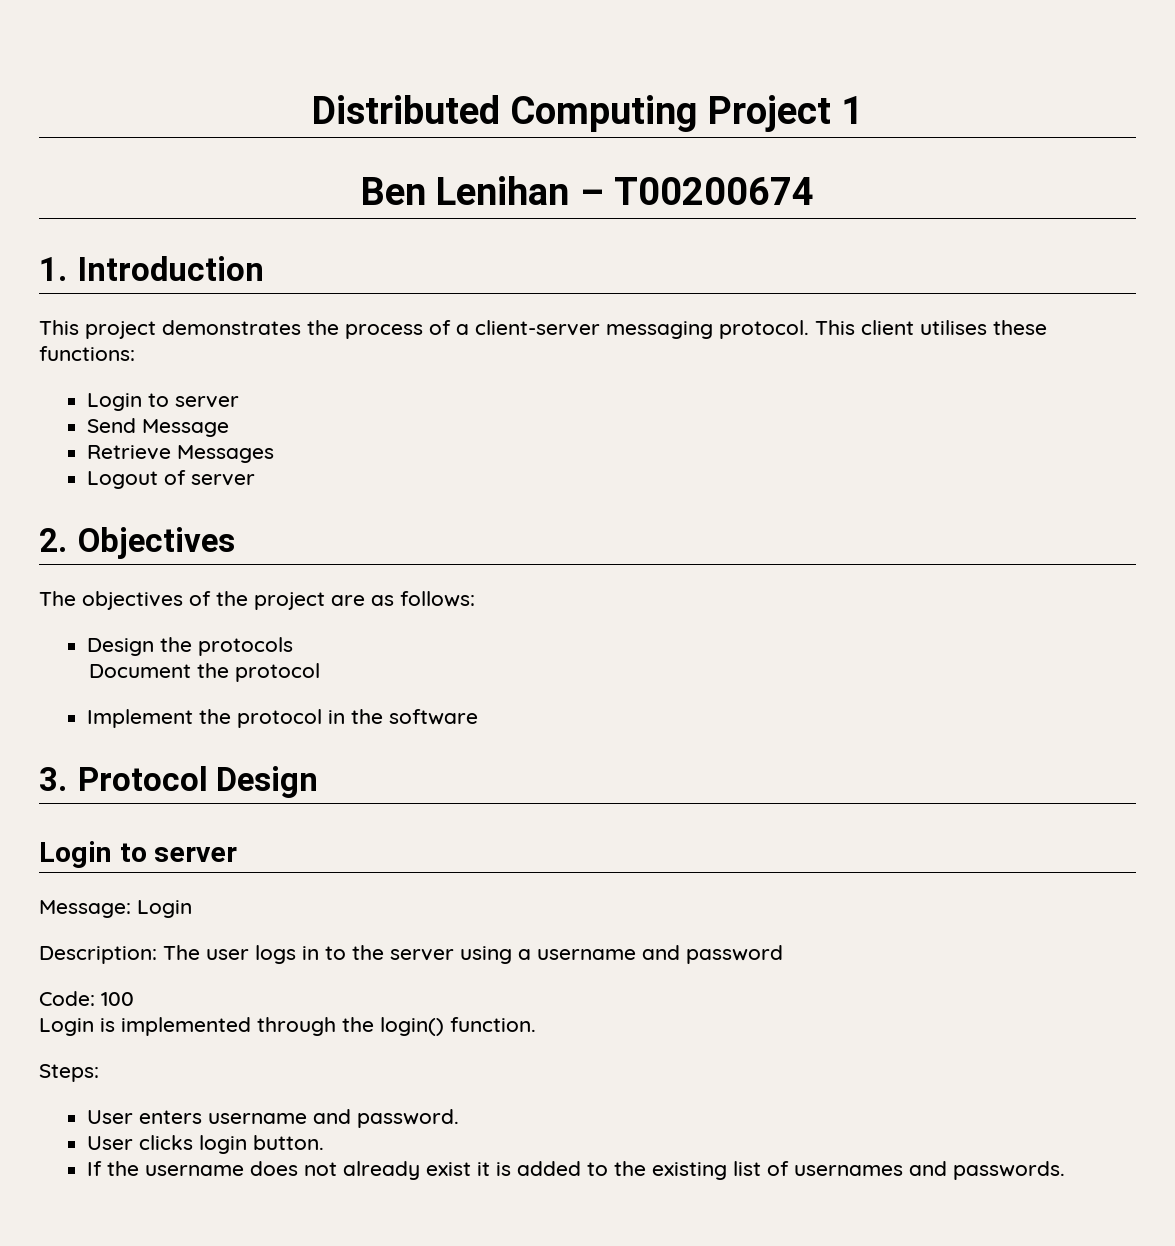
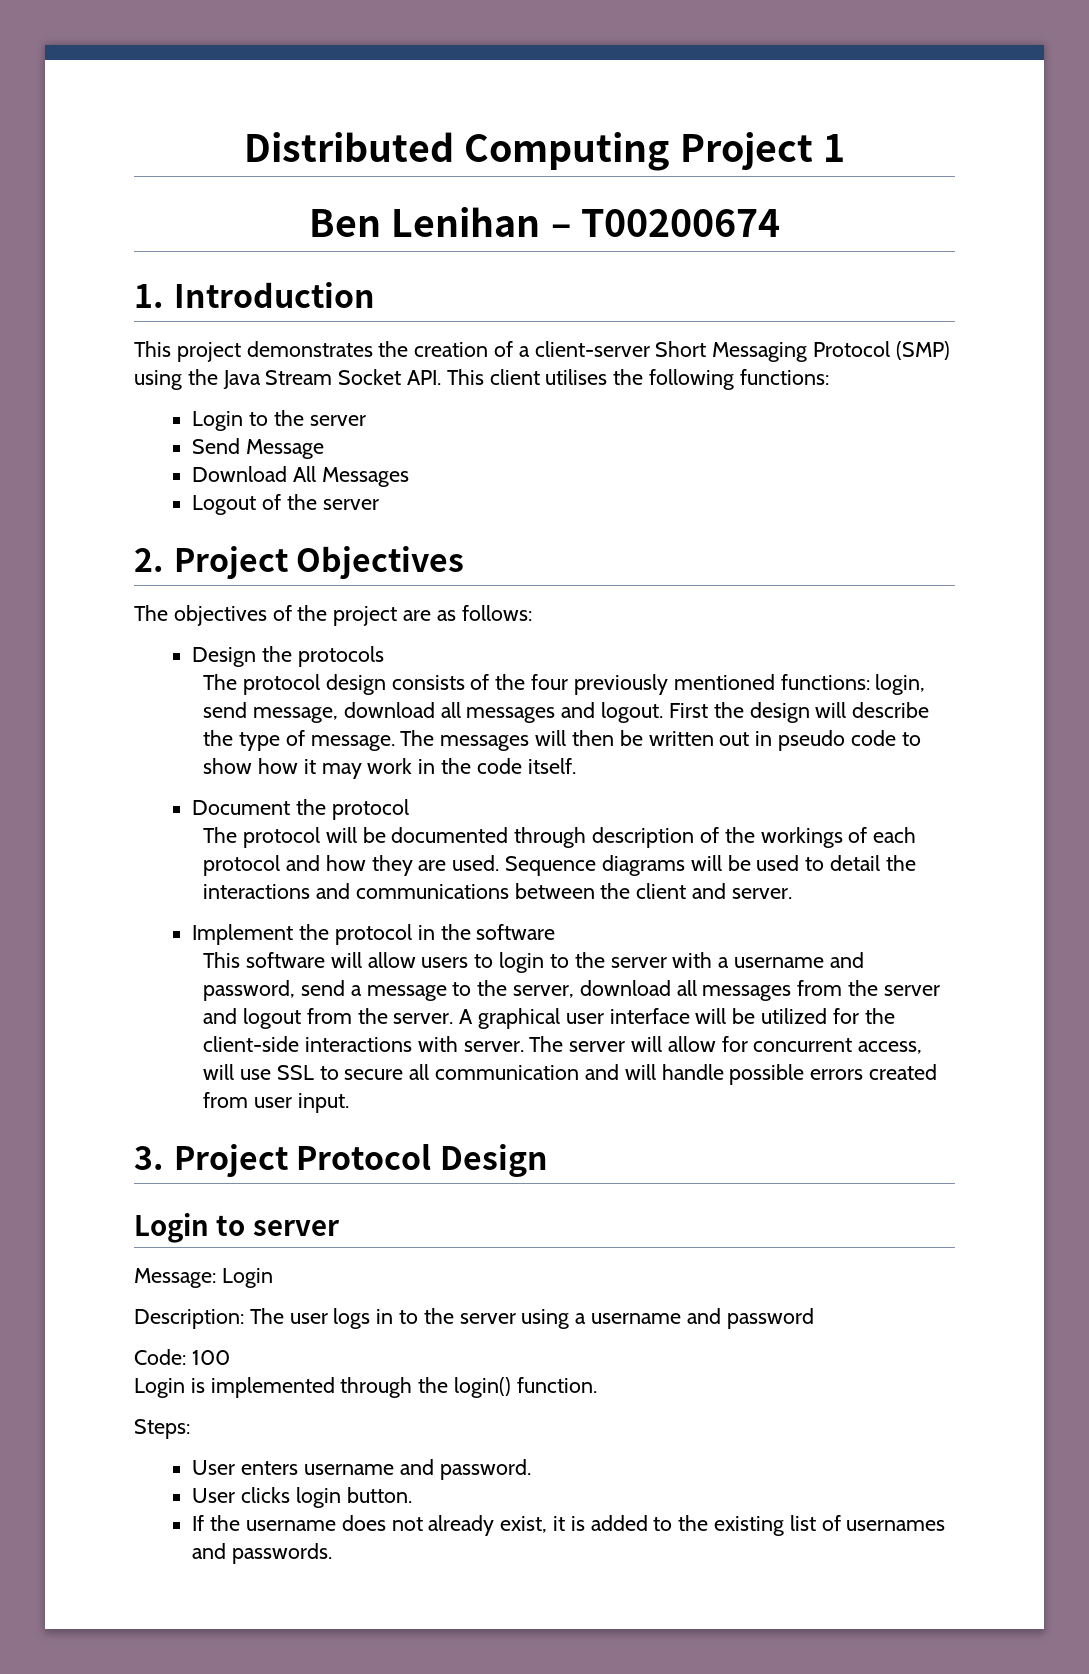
- This project demonstrates the process of a client-server messaging protocol. This client utilises these functions:
- Login to server
+ This project demonstrates the creation of a client-server Short Messaging Protocol (SMP) using the Java Stream Socket API. This client utilises the following functions:
+ Login to the server
- Retrieve Messages
+ Download All Messages
- Logout of server
+ Logout of the server
- 2. Objectives
+ 2. Project Objectives
+ The protocol design consists of the four previously mentioned functions: login, send message, download all messages and logout. First the design will describe the type of message. The messages will then be written out in pseudo code to show how it may work in the code itself.
  Document the protocol
+ The protocol will be documented through description of the workings of each protocol and how they are used. Sequence diagrams will be used to detail the interactions and communications between the client and server.
+ This software will allow users to login to the server with a username and password, send a message to the server, download all messages from the server and logout from the server. A graphical user interface will be utilized for the client-side interactions with server. The server will allow for concurrent access, will use SSL to secure all communication and will handle possible errors created from user input.
- 3. Protocol Design
+ 3. Project Protocol Design
- If the username does not already exist it is added to the existing list of usernames and passwords.
+ If the username does not already exist, it is added to the existing list of usernames and passwords.

